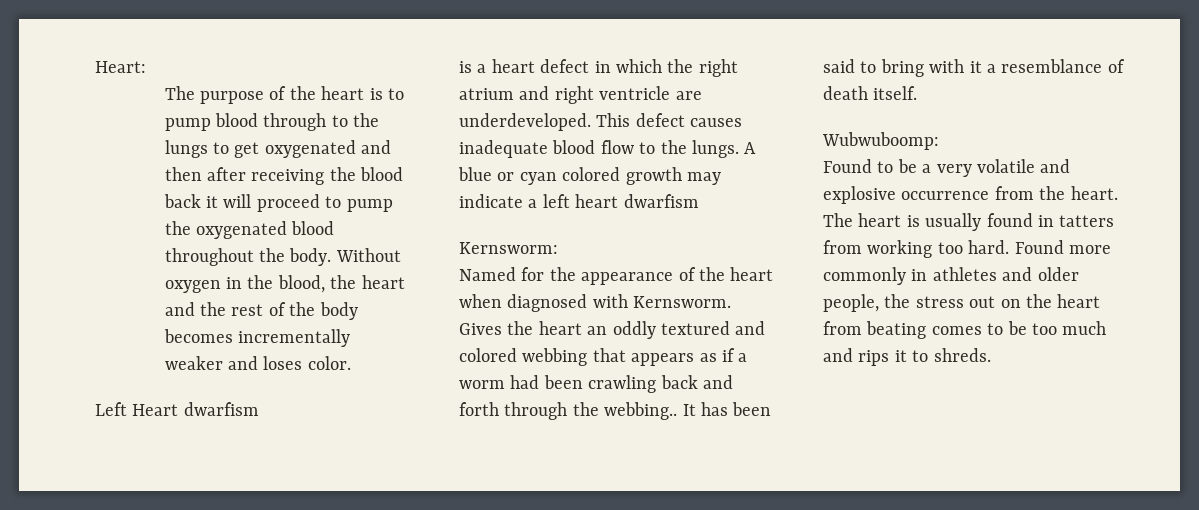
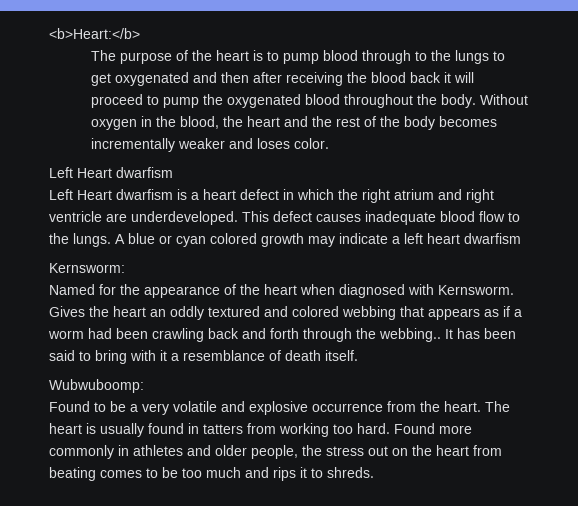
- Heart:
+ <b>Heart:</b>
- is a heart defect in which the right atrium and right ventricle are underdeveloped.
+ Left Heart dwarfism is a heart defect in which the right atrium and right ventricle are underdeveloped.

